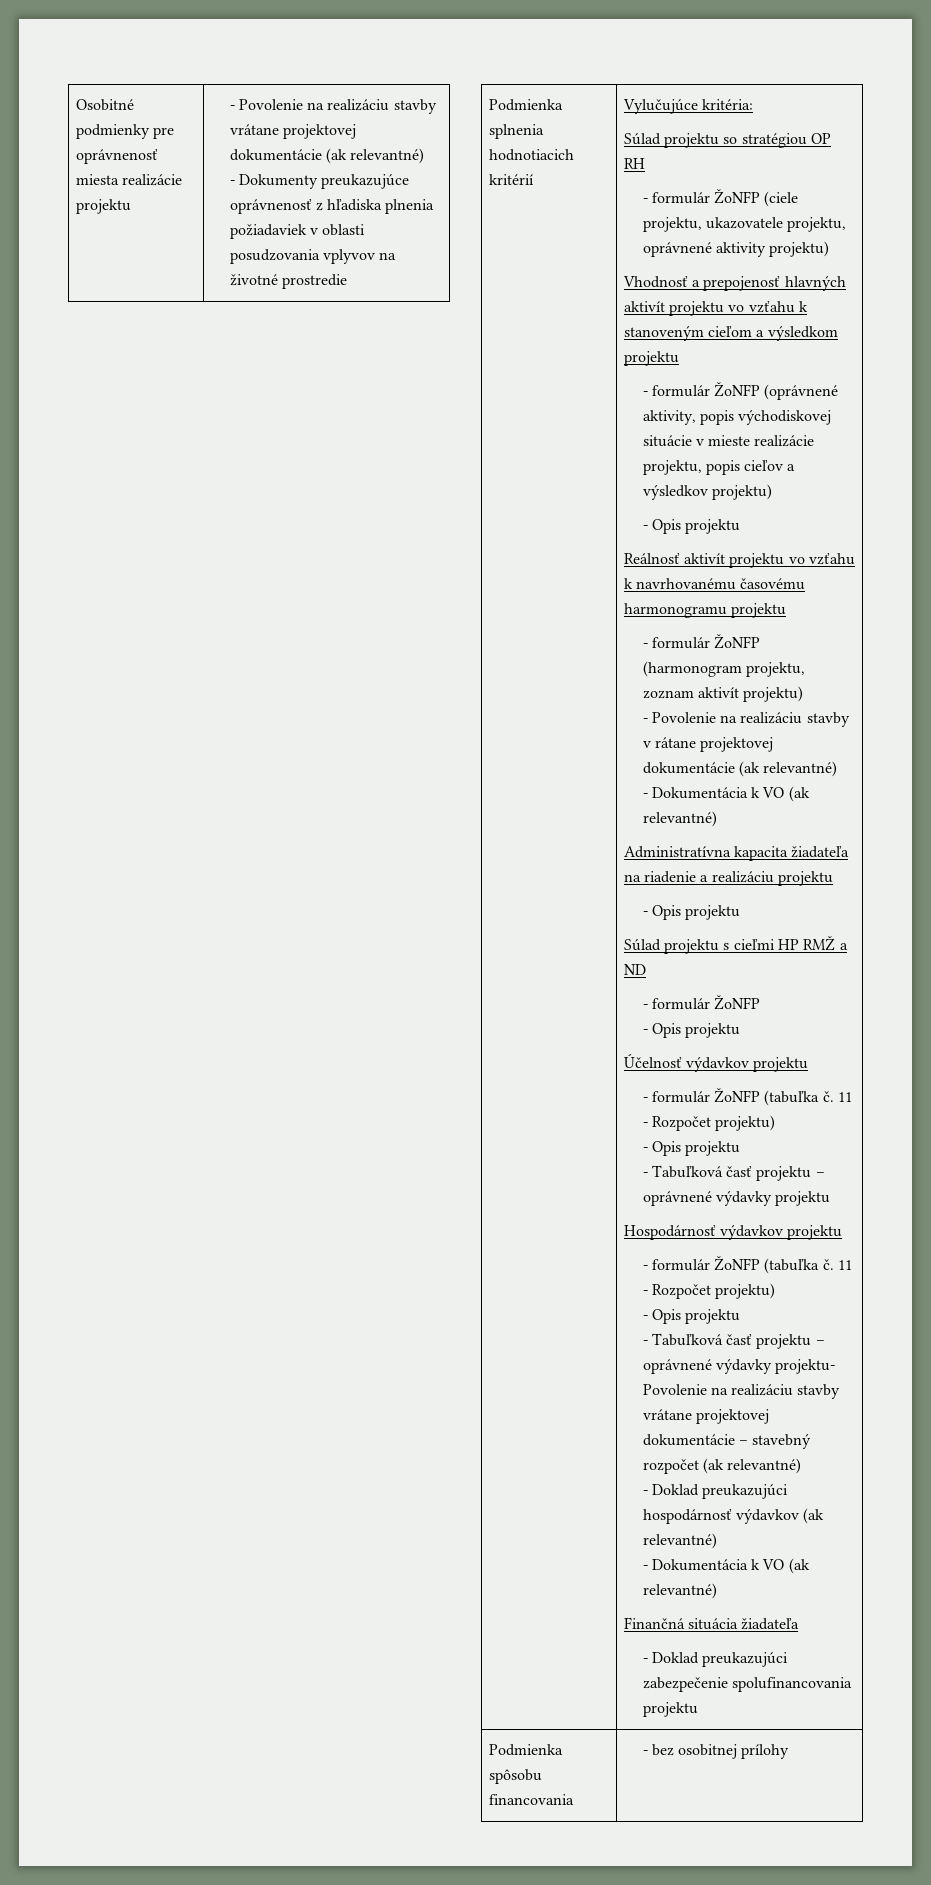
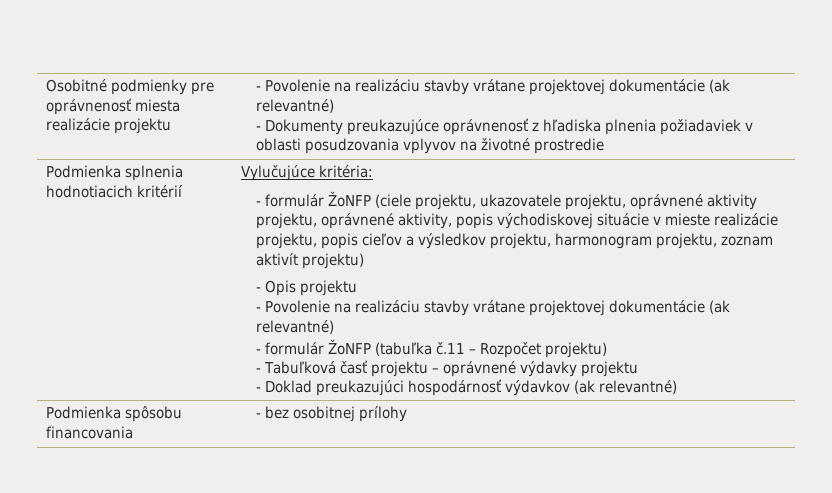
- Súlad projektu so stratégiou OP RH
- - formulár ŽoNFP (ciele projektu, ukazovatele projektu, oprávnené aktivity projektu)
- Vhodnosť a prepojenosť hlavných aktivít projektu vo vzťahu k stanoveným cieľom a výsledkom projektu
- - formulár ŽoNFP (oprávnené aktivity, popis východiskovej situácie v mieste realizácie projektu, popis cieľov a výsledkov projektu)
+ - formulár ŽoNFP (ciele projektu, ukazovatele projektu, oprávnené aktivity projektu, oprávnené aktivity, popis východiskovej situácie v mieste realizácie projektu, popis cieľov a výsledkov projektu, harmonogram projektu, zoznam aktivít projektu)
  - Opis projektu
- Reálnosť aktivít projektu vo vzťahu k navrhovanému časovému harmonogramu projektu
- - formulár ŽoNFP (harmonogram projektu, zoznam aktivít projektu)
- - Povolenie na realizáciu stavby v rátane projektovej dokumentácie (ak relevantné)
- - Dokumentácia k VO (ak relevantné)
- Administratívna kapacita žiadateľa na riadenie a realizáciu projektu
- - Opis projektu
- Súlad projektu s cieľmi HP RMŽ a ND
- - formulár ŽoNFP
- - Opis projektu
- Účelnosť výdavkov projektu
- - formulár ŽoNFP (tabuľka č. 11 - Rozpočet projektu)
- - Opis projektu
+ - Povolenie na realizáciu stavby vrátane projektovej dokumentácie (ak relevantné)
+ - formulár ŽoNFP (tabuľka č.11 – Rozpočet projektu)
- Hospodárnosť výdavkov projektu
- - formulár ŽoNFP (tabuľka č. 11 - Rozpočet projektu)
- - Opis projektu
- - Tabuľková časť projektu – oprávnené výdavky projektu- Povolenie na realizáciu stavby vrátane projektovej dokumentácie – stavebný rozpočet (ak relevantné)
  - Doklad preukazujúci hospodárnosť výdavkov (ak relevantné)
- - Dokumentácia k VO (ak relevantné)
- Finančná situácia žiadateľa
- - Doklad preukazujúci zabezpečenie spolufinancovania projektu

